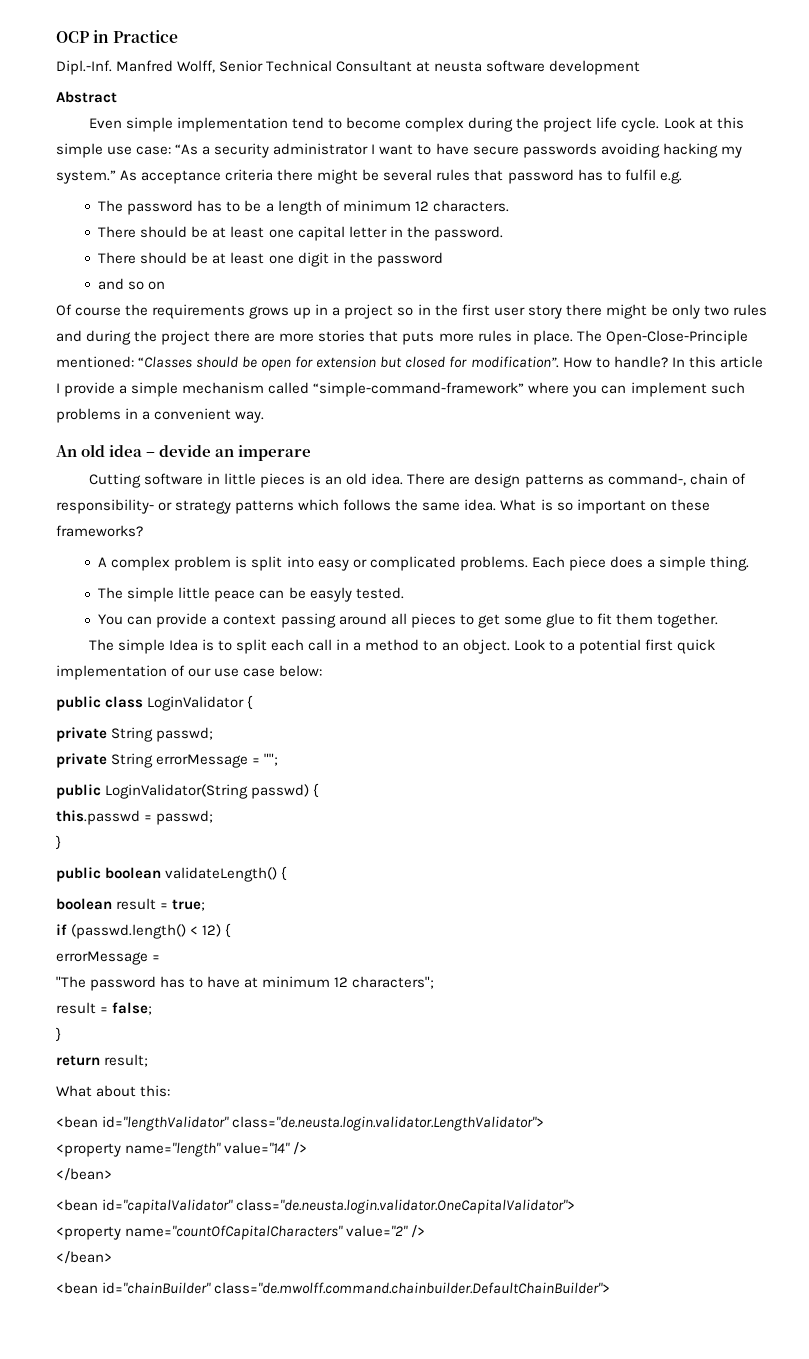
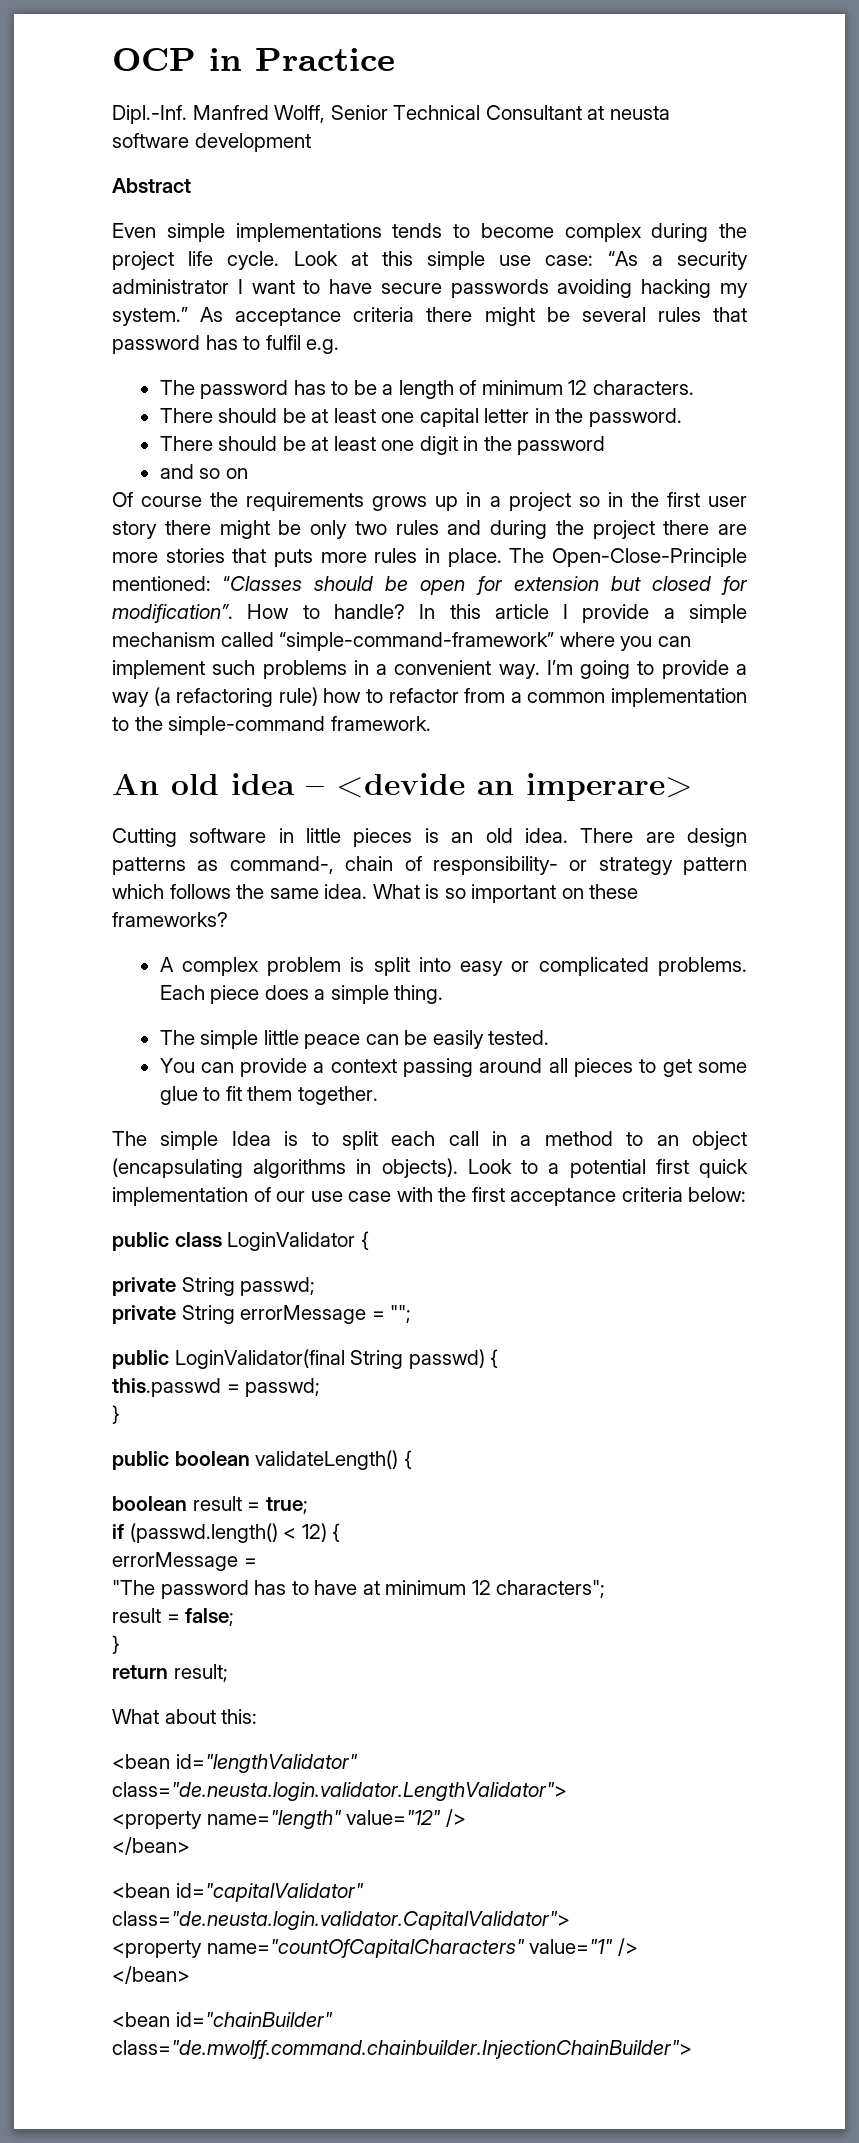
- Even simple implementation tend to become complex during the project life cycle.
+ Even simple implementations tends to become complex during the project life cycle.
+ I’m going to provide a way (a refactoring rule) how to refactor from a common implementation to the simple-command framework.
- An old idea – devide an imperare
+ An old idea – <devide an imperare>
- There are design patterns as command-, chain of responsibility- or strategy patterns which follows the same idea.
+ There are design patterns as command-, chain of responsibility- or strategy pattern which follows the same idea.
- The simple little peace can be easyly tested.
+ The simple little peace can be easily tested.
- The simple Idea is to split each call in a method to an object.
+ The simple Idea is to split each call in a method to an object (encapsulating algorithms in objects).
- Look to a potential first quick implementation of our use case below:
+ Look to a potential first quick implementation of our use case with the first acceptance criteria below:
- public LoginValidator(String passwd) {
+ public LoginValidator(final String passwd) {
- <property name="length" value="14" />
+ <property name="length" value="12" />
- <bean id="capitalValidator" class="de.neusta.login.validator.OneCapitalValidator">
+ <bean id="capitalValidator" class="de.neusta.login.validator.CapitalValidator">
- <property name="countOfCapitalCharacters" value="2" />
+ <property name="countOfCapitalCharacters" value="1" />
- <bean id="chainBuilder" class="de.mwolff.command.chainbuilder.DefaultChainBuilder">
+ <bean id="chainBuilder" class="de.mwolff.command.chainbuilder.InjectionChainBuilder">

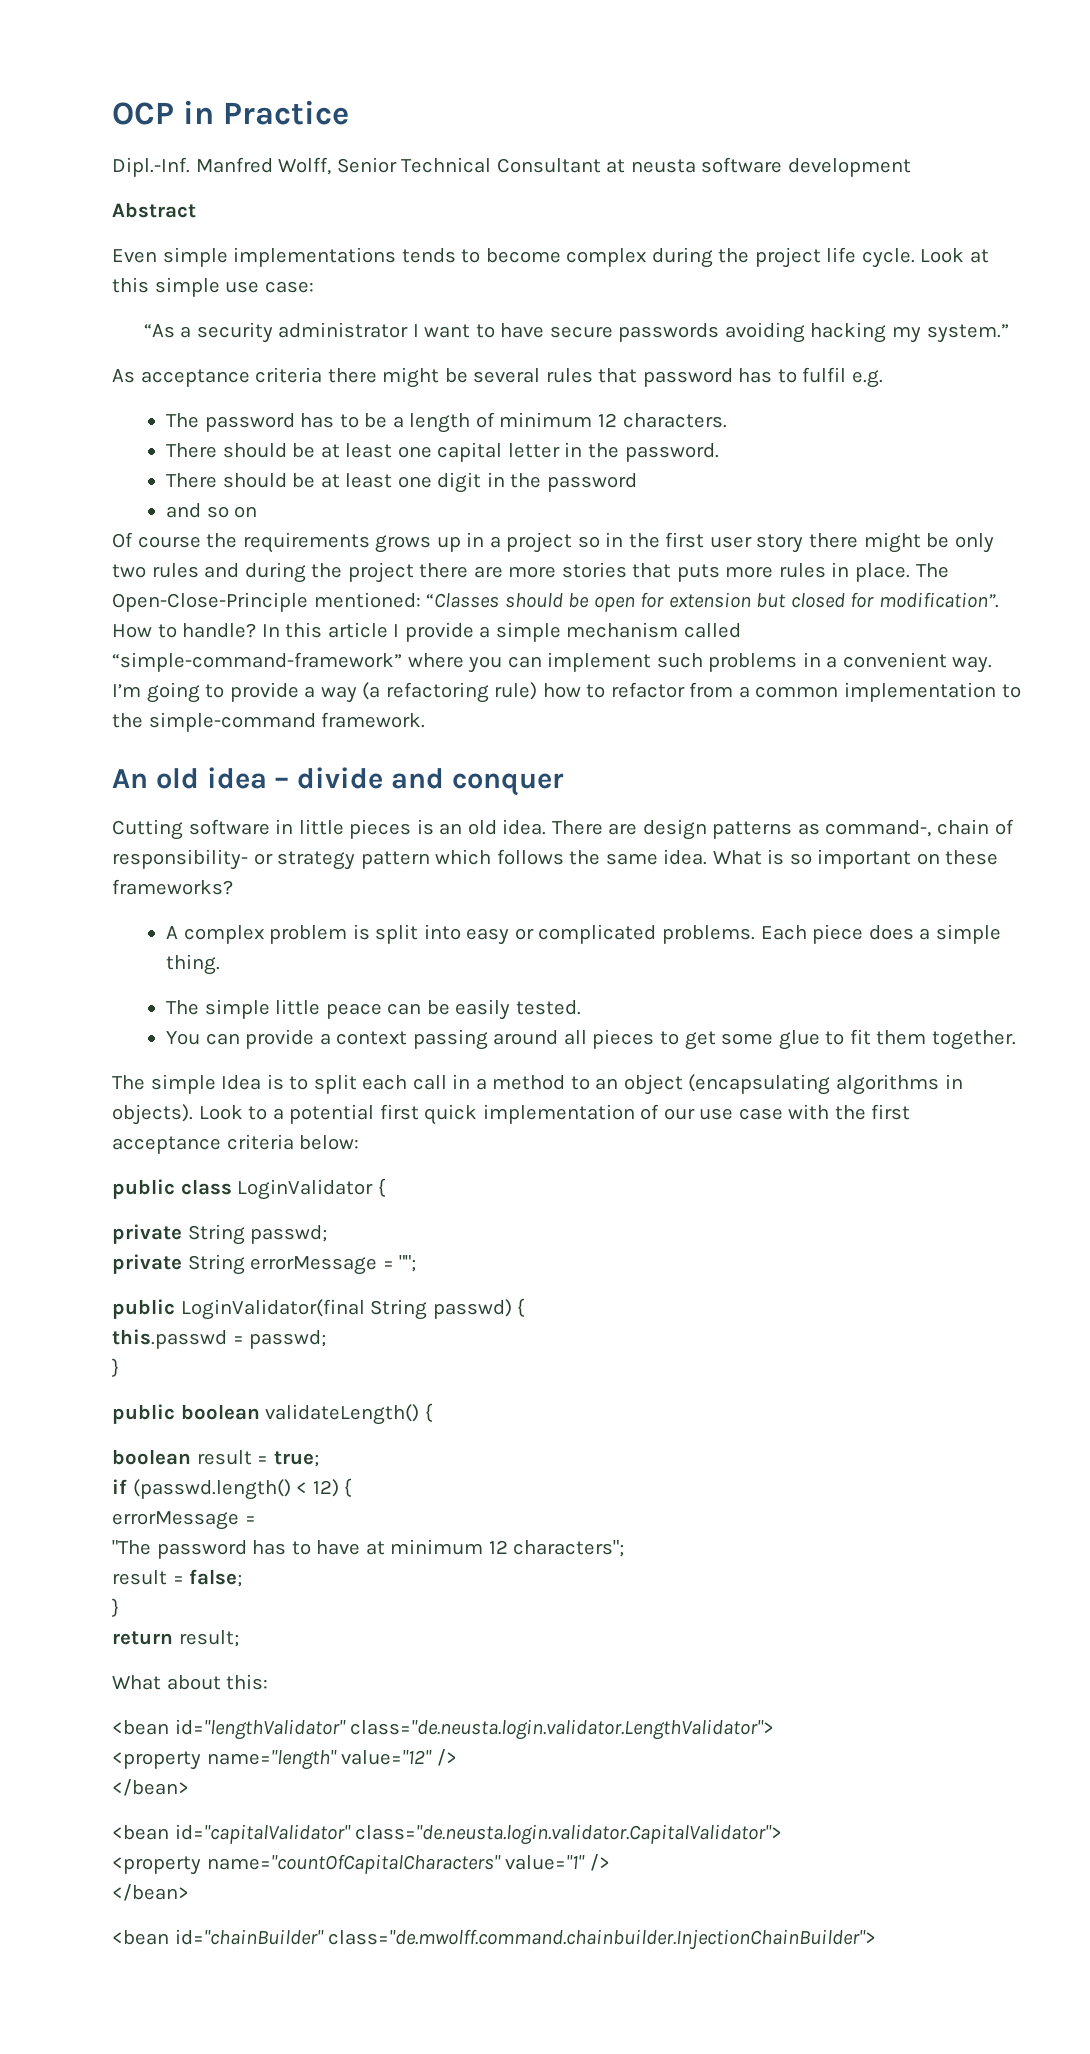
- Look at this simple use case: “As a security administrator I want to have secure passwords avoiding hacking my system.” As acceptance criteria there might be several rules that password has to fulfil e.g.
+ Look at this simple use case:
+ “As a security administrator I want to have secure passwords avoiding hacking my system.”
+ As acceptance criteria there might be several rules that password has to fulfil e.g.
- An old idea – <devide an imperare>
+ An old idea – divide and conquer

